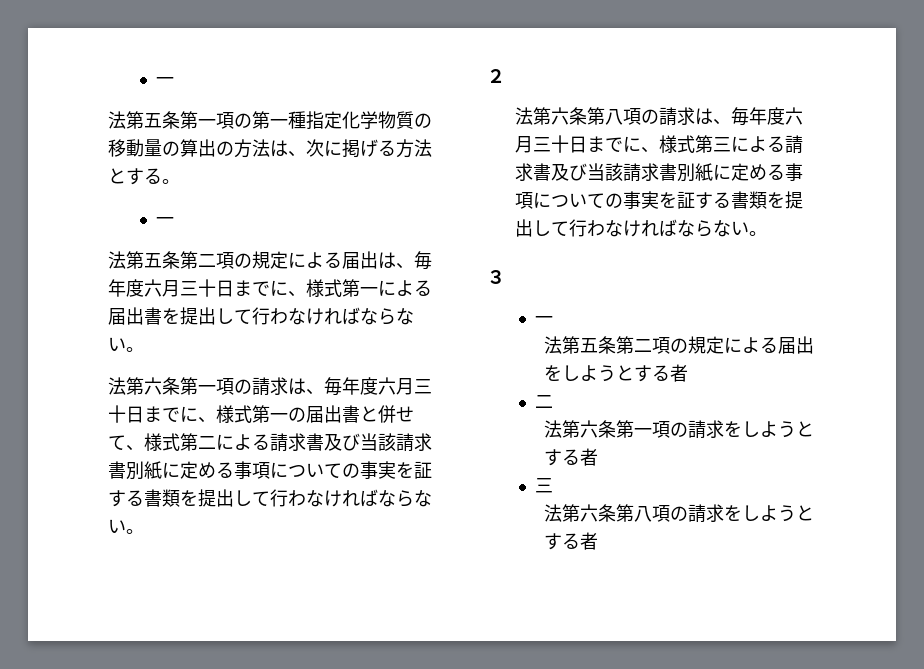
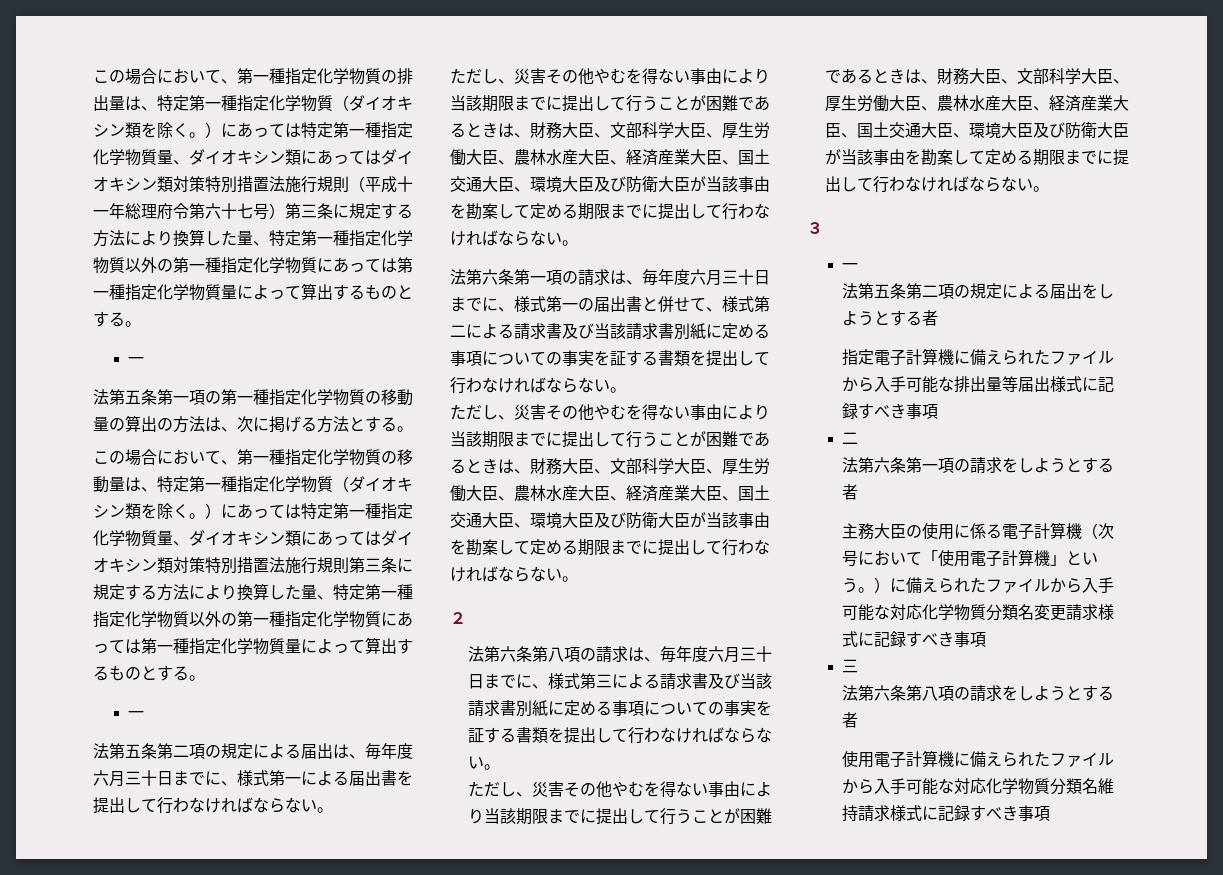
+ この場合において、第一種指定化学物質の排出量は、特定第一種指定化学物質（ダイオキシン類を除く。）にあっては特定第一種指定化学物質量、ダイオキシン類にあってはダイオキシン類対策特別措置法施行規則（平成十一年総理府令第六十七号）第三条に規定する方法により換算した量、特定第一種指定化学物質以外の第一種指定化学物質にあっては第一種指定化学物質量によって算出するものとする。
+ この場合において、第一種指定化学物質の移動量は、特定第一種指定化学物質（ダイオキシン類を除く。）にあっては特定第一種指定化学物質量、ダイオキシン類にあってはダイオキシン類対策特別措置法施行規則第三条に規定する方法により換算した量、特定第一種指定化学物質以外の第一種指定化学物質にあっては第一種指定化学物質量によって算出するものとする。
  法第五条第二項の規定による届出は、毎年度六月三十日までに、様式第一による届出書を提出して行わなければならない。
+ ただし、災害その他やむを得ない事由により当該期限までに提出して行うことが困難であるときは、財務大臣、文部科学大臣、厚生労働大臣、農林水産大臣、経済産業大臣、国土交通大臣、環境大臣及び防衛大臣が当該事由を勘案して定める期限までに提出して行わなければならない。
  法第六条第一項の請求は、毎年度六月三十日までに、様式第一の届出書と併せて、様式第二による請求書及び当該請求書別紙に定める事項についての事実を証する書類を提出して行わなければならない。
+ ただし、災害その他やむを得ない事由により当該期限までに提出して行うことが困難であるときは、財務大臣、文部科学大臣、厚生労働大臣、農林水産大臣、経済産業大臣、国土交通大臣、環境大臣及び防衛大臣が当該事由を勘案して定める期限までに提出して行わなければならない。
  法第六条第八項の請求は、毎年度六月三十日までに、様式第三による請求書及び当該請求書別紙に定める事項についての事実を証する書類を提出して行わなければならない。
+ ただし、災害その他やむを得ない事由により当該期限までに提出して行うことが困難であるときは、財務大臣、文部科学大臣、厚生労働大臣、農林水産大臣、経済産業大臣、国土交通大臣、環境大臣及び防衛大臣が当該事由を勘案して定める期限までに提出して行わなければならない。
+ 指定電子計算機に備えられたファイルから入手可能な排出量等届出様式に記録すべき事項
+ 主務大臣の使用に係る電子計算機（次号において「使用電子計算機」という。）に備えられたファイルから入手可能な対応化学物質分類名変更請求様式に記録すべき事項
+ 使用電子計算機に備えられたファイルから入手可能な対応化学物質分類名維持請求様式に記録すべき事項

